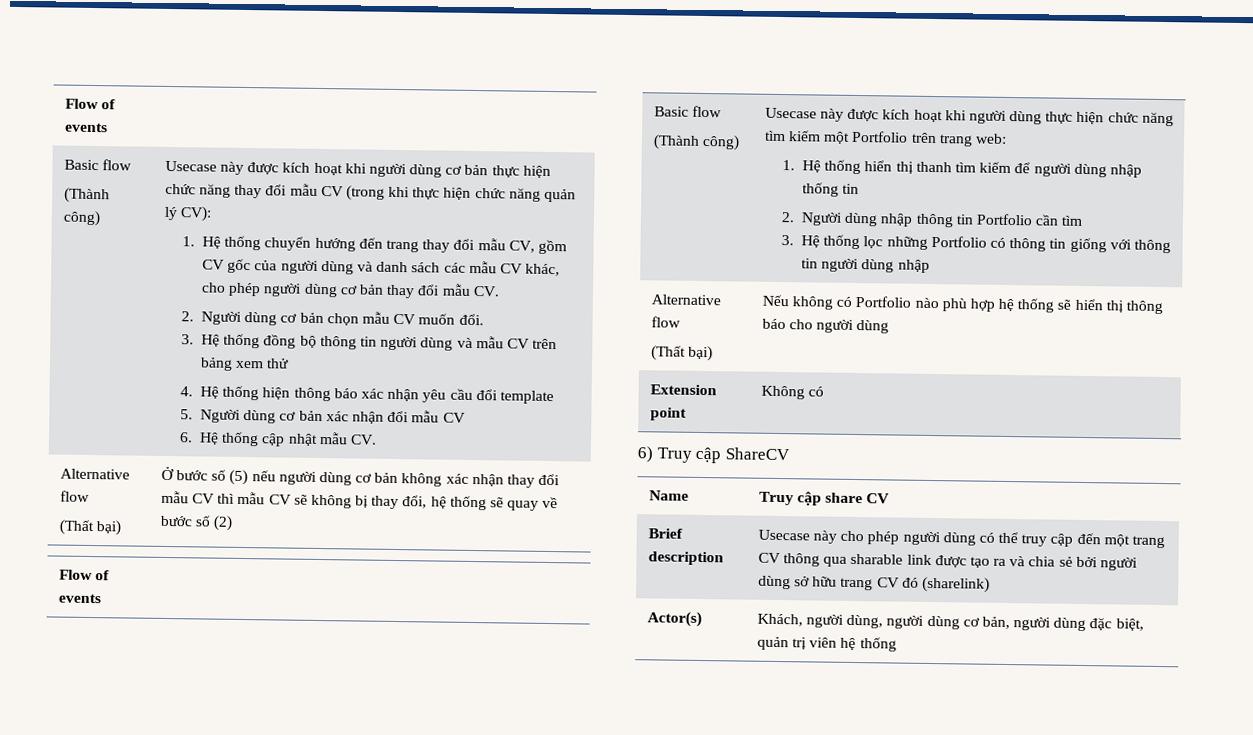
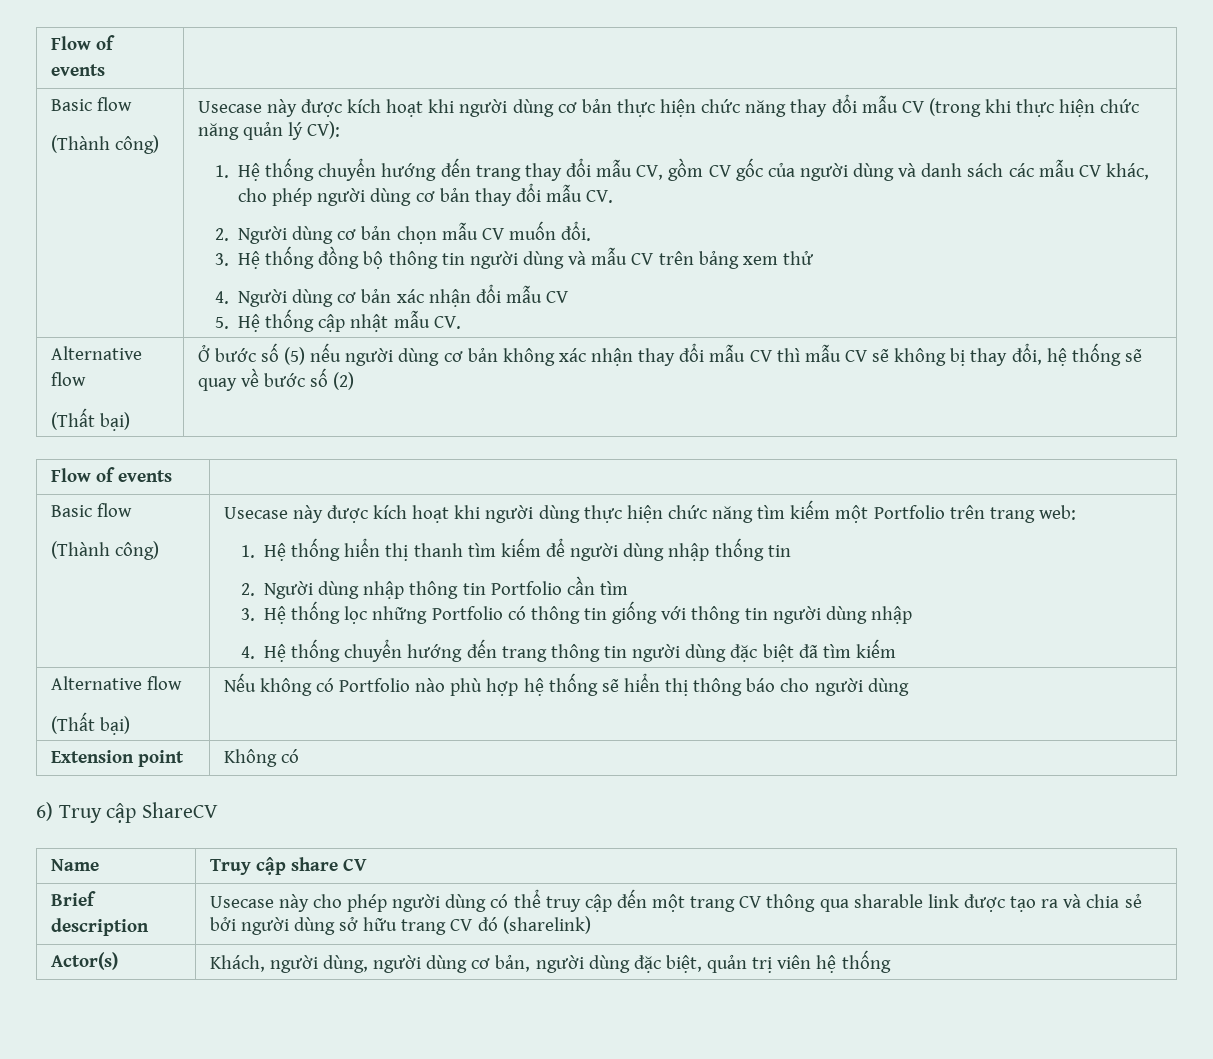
- 4. Hệ thống hiện thông báo xác nhận yêu cầu đổi template
- 5. Người dùng cơ bản xác nhận đổi mẫu CV
+ 4. Người dùng cơ bản xác nhận đổi mẫu CV
- 6. Hệ thống cập nhật mẫu CV.
+ 5. Hệ thống cập nhật mẫu CV.
+ 4. Hệ thống chuyển hướng đến trang thông tin người dùng đặc biệt đã tìm kiếm

